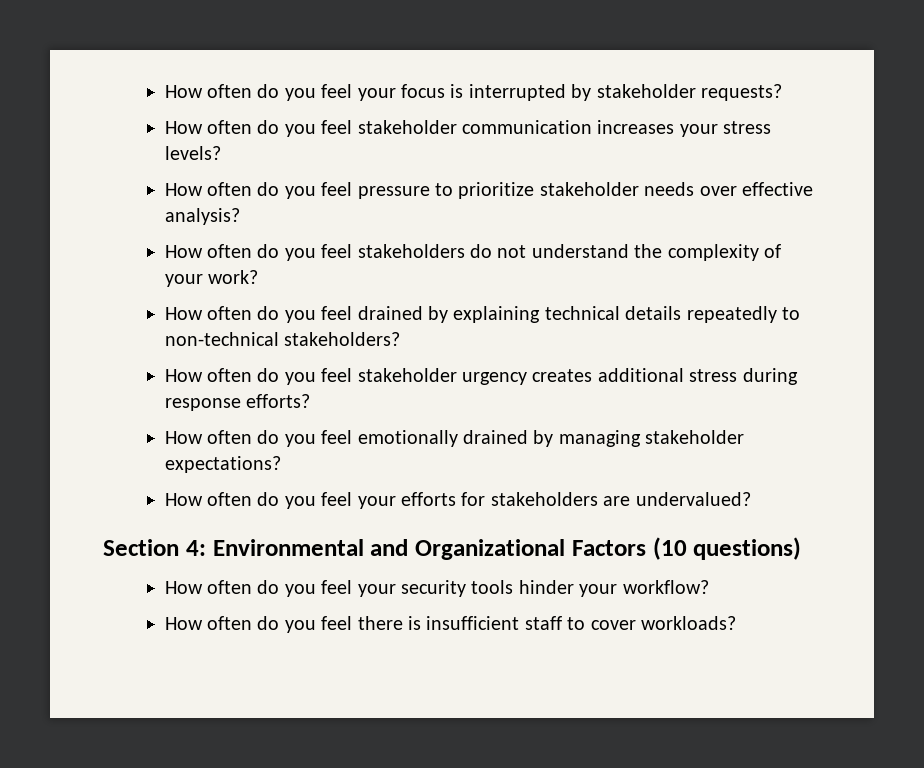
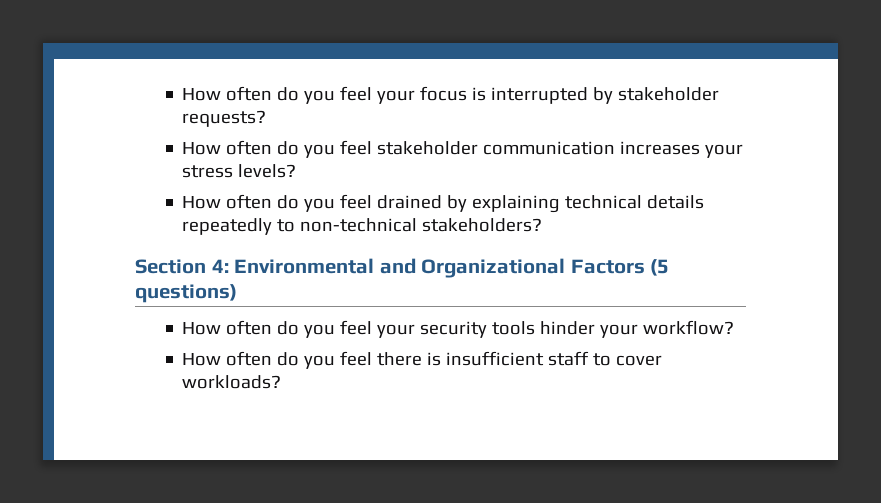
- How often do you feel pressure to prioritize stakeholder needs over effective analysis?
- How often do you feel stakeholders do not understand the complexity of your work?
- How often do you feel stakeholder urgency creates additional stress during response efforts?
- How often do you feel emotionally drained by managing stakeholder expectations?
- How often do you feel your efforts for stakeholders are undervalued?
- Section 4: Environmental and Organizational Factors (10 questions)
+ Section 4: Environmental and Organizational Factors (5 questions)

